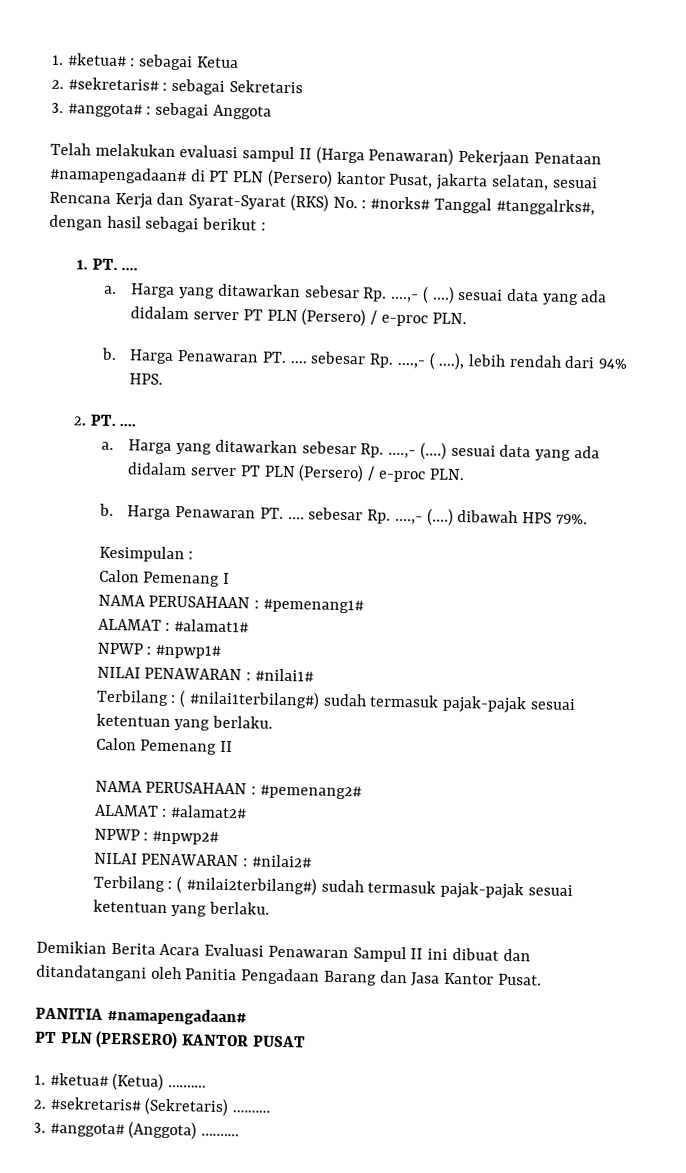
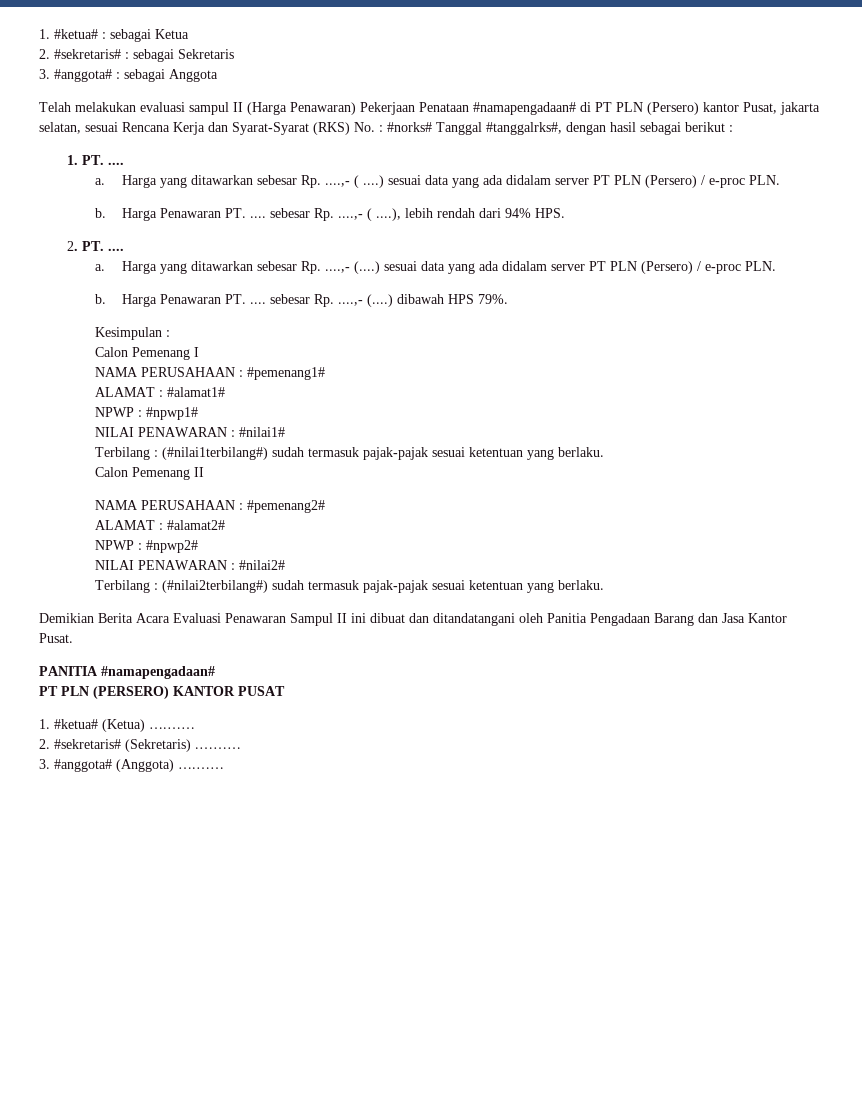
- Terbilang : ( #nilai1terbilang#) sudah termasuk pajak-pajak sesuai ketentuan yang berlaku.
+ Terbilang : (#nilai1terbilang#) sudah termasuk pajak-pajak sesuai ketentuan yang berlaku.
- Terbilang : ( #nilai2terbilang#) sudah termasuk pajak-pajak sesuai ketentuan yang berlaku.
+ Terbilang : (#nilai2terbilang#) sudah termasuk pajak-pajak sesuai ketentuan yang berlaku.

